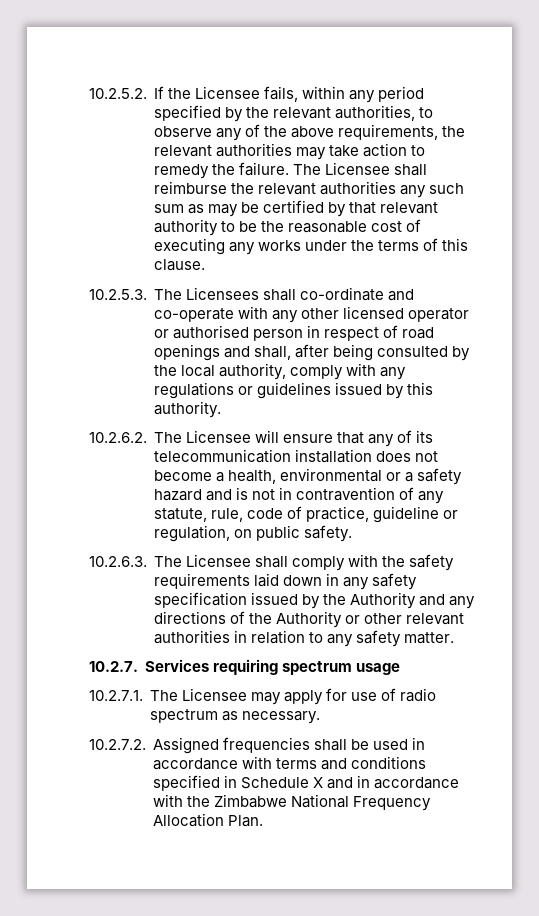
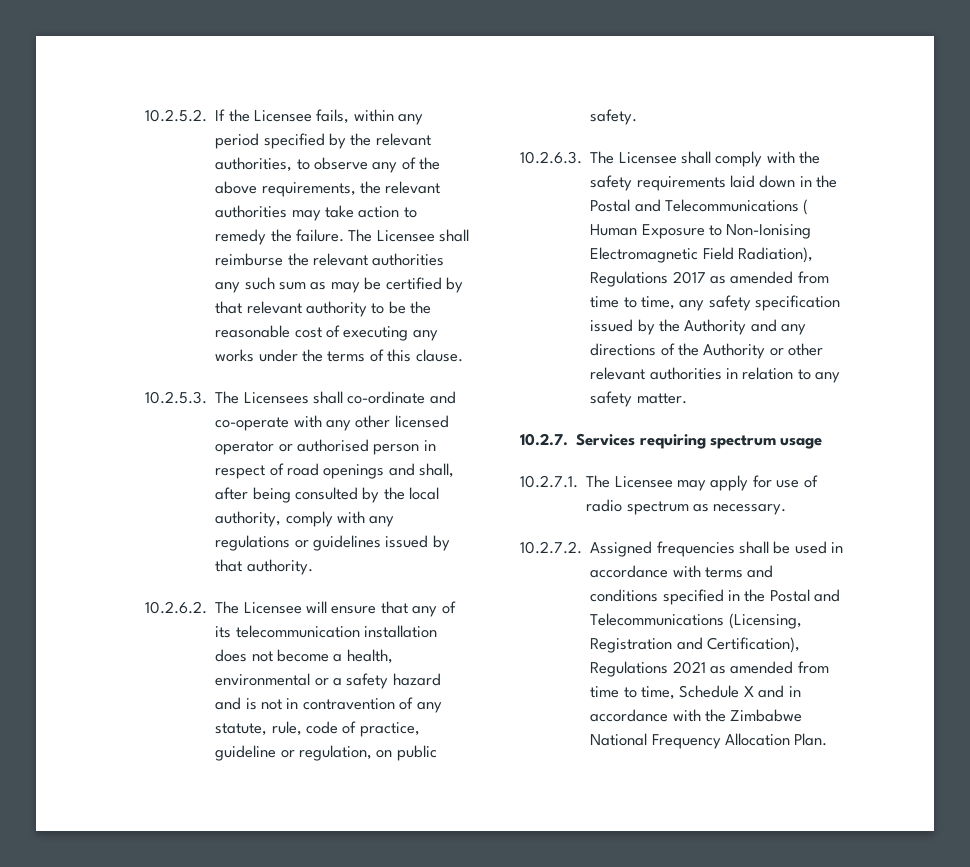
- 10.2.5.3. The Licensees shall co-ordinate and co-operate with any other licensed operator or authorised person in respect of road openings and shall, after being consulted by the local authority, comply with any regulations or guidelines issued by this authority.
+ 10.2.5.3. The Licensees shall co-ordinate and co-operate with any other licensed operator or authorised person in respect of road openings and shall, after being consulted by the local authority, comply with any regulations or guidelines issued by that authority.
- 10.2.6.3. The Licensee shall comply with the safety requirements laid down in any safety specification issued by the Authority and any directions of the Authority or other relevant authorities in relation to any safety matter.
+ 10.2.6.3. The Licensee shall comply with the safety requirements laid down in the Postal and Telecommunications ( Human Exposure to Non-Ionising Electromagnetic Field Radiation), Regulations 2017 as amended from time to time, any safety specification issued by the Authority and any directions of the Authority or other relevant authorities in relation to any safety matter.
- 10.2.7.2. Assigned frequencies shall be used in accordance with terms and conditions specified in Schedule X and in accordance with the Zimbabwe National Frequency Allocation Plan.
+ 10.2.7.2. Assigned frequencies shall be used in accordance with terms and conditions specified in the Postal and Telecommunications (Licensing, Registration and Certification), Regulations 2021 as amended from time to time, Schedule X and in accordance with the Zimbabwe National Frequency Allocation Plan.

